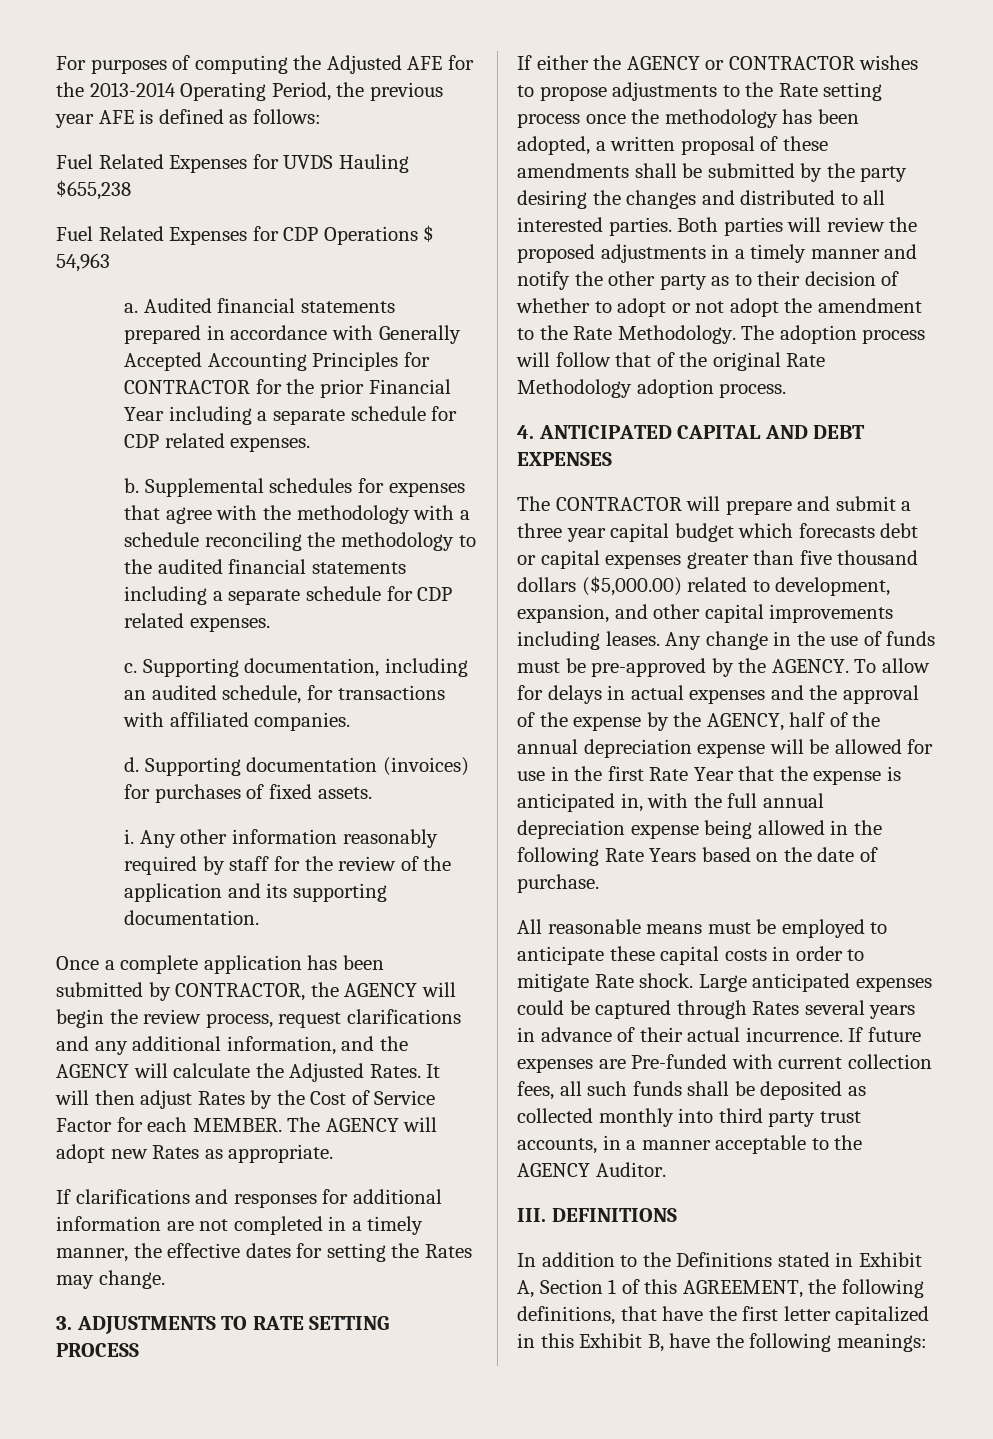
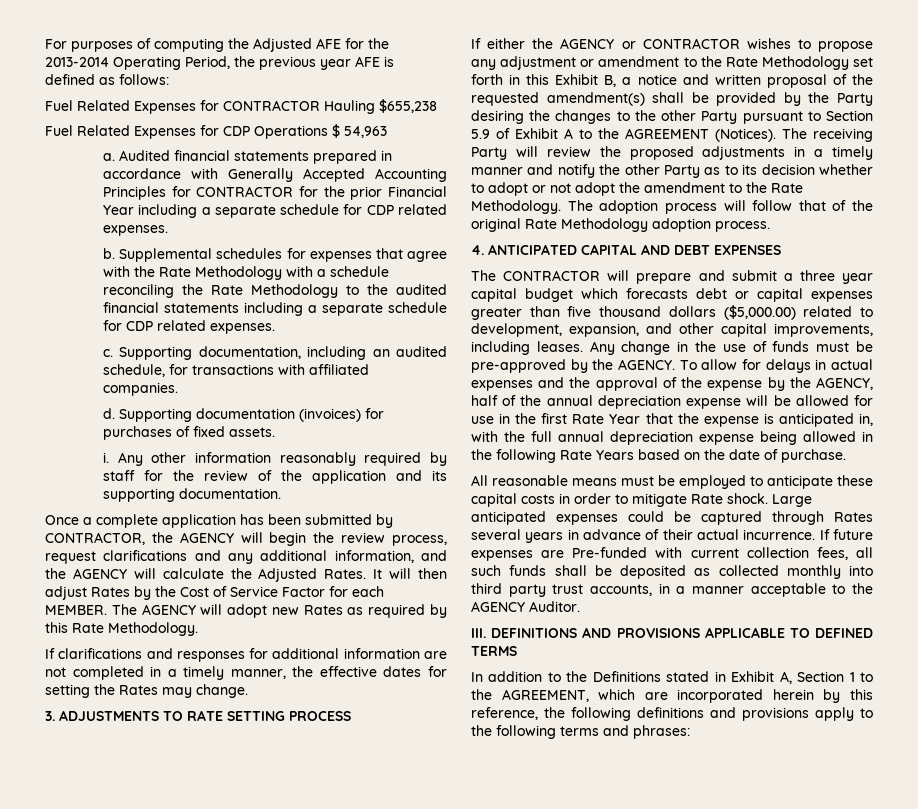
- Fuel Related Expenses for UVDS Hauling $655,238
+ Fuel Related Expenses for CONTRACTOR Hauling $655,238
- Supplemental schedules for expenses that agree with the methodology with a schedule reconciling the methodology to the audited financial statements including a separate schedule for CDP related expenses.
+ Supplemental schedules for expenses that agree with the Rate Methodology with a schedule reconciling the Rate Methodology to the audited financial statements including a separate schedule for CDP related expenses.
- The AGENCY will adopt new Rates as appropriate.
+ The AGENCY will adopt new Rates as required by this Rate Methodology.
- If either the AGENCY or CONTRACTOR wishes to propose adjustments to the Rate setting process once the methodology has been adopted, a written proposal of these amendments shall be submitted by the party desiring the changes and distributed to all interested parties. Both parties will review the proposed adjustments in a timely manner and notify the other party as to their decision of whether to adopt or not adopt the amendment to the Rate Methodology.
+ If either the AGENCY or CONTRACTOR wishes to propose any adjustment or amendment to the Rate Methodology set forth in this Exhibit B, a notice and written proposal of the requested amendment(s) shall be provided by the Party desiring the changes to the other Party pursuant to Section 5.9 of Exhibit A to the AGREEMENT (Notices). The receiving Party will review the proposed adjustments in a timely manner and notify the other Party as to its decision whether to adopt or not adopt the amendment to the Rate Methodology.
- The CONTRACTOR will prepare and submit a three year capital budget which forecasts debt or capital expenses greater than five thousand dollars ($5,000.00) related to development, expansion, and other capital improvements including leases.
+ The CONTRACTOR will prepare and submit a three year capital budget which forecasts debt or capital expenses greater than five thousand dollars ($5,000.00) related to development, expansion, and other capital improvements, including leases.
- III. DEFINITIONS
+ III. DEFINITIONS AND PROVISIONS APPLICABLE TO DEFINED TERMS
- In addition to the Definitions stated in Exhibit A, Section 1 of this AGREEMENT, the following definitions, that have the first letter capitalized in this Exhibit B, have the following meanings:
+ In addition to the Definitions stated in Exhibit A, Section 1 to the AGREEMENT, which are incorporated herein by this reference, the following definitions and provisions apply to the following terms and phrases:

